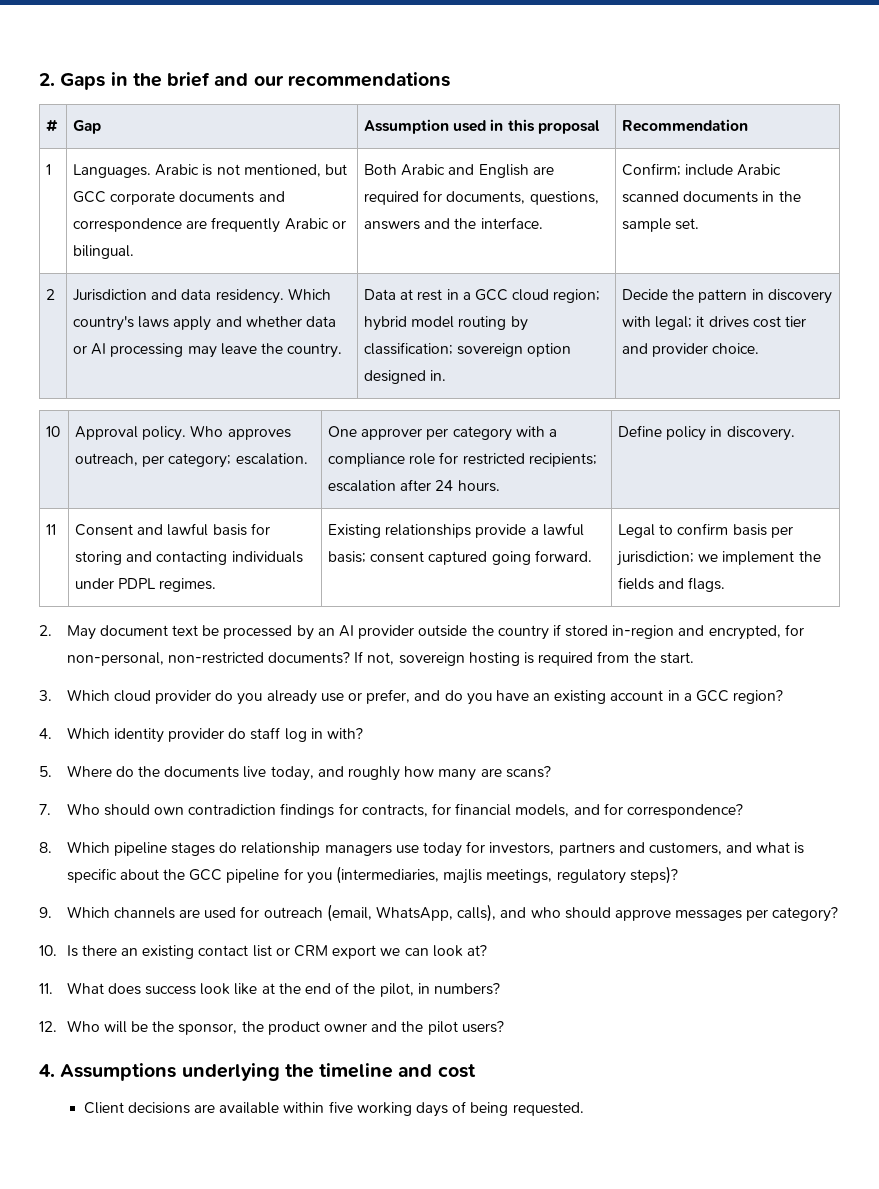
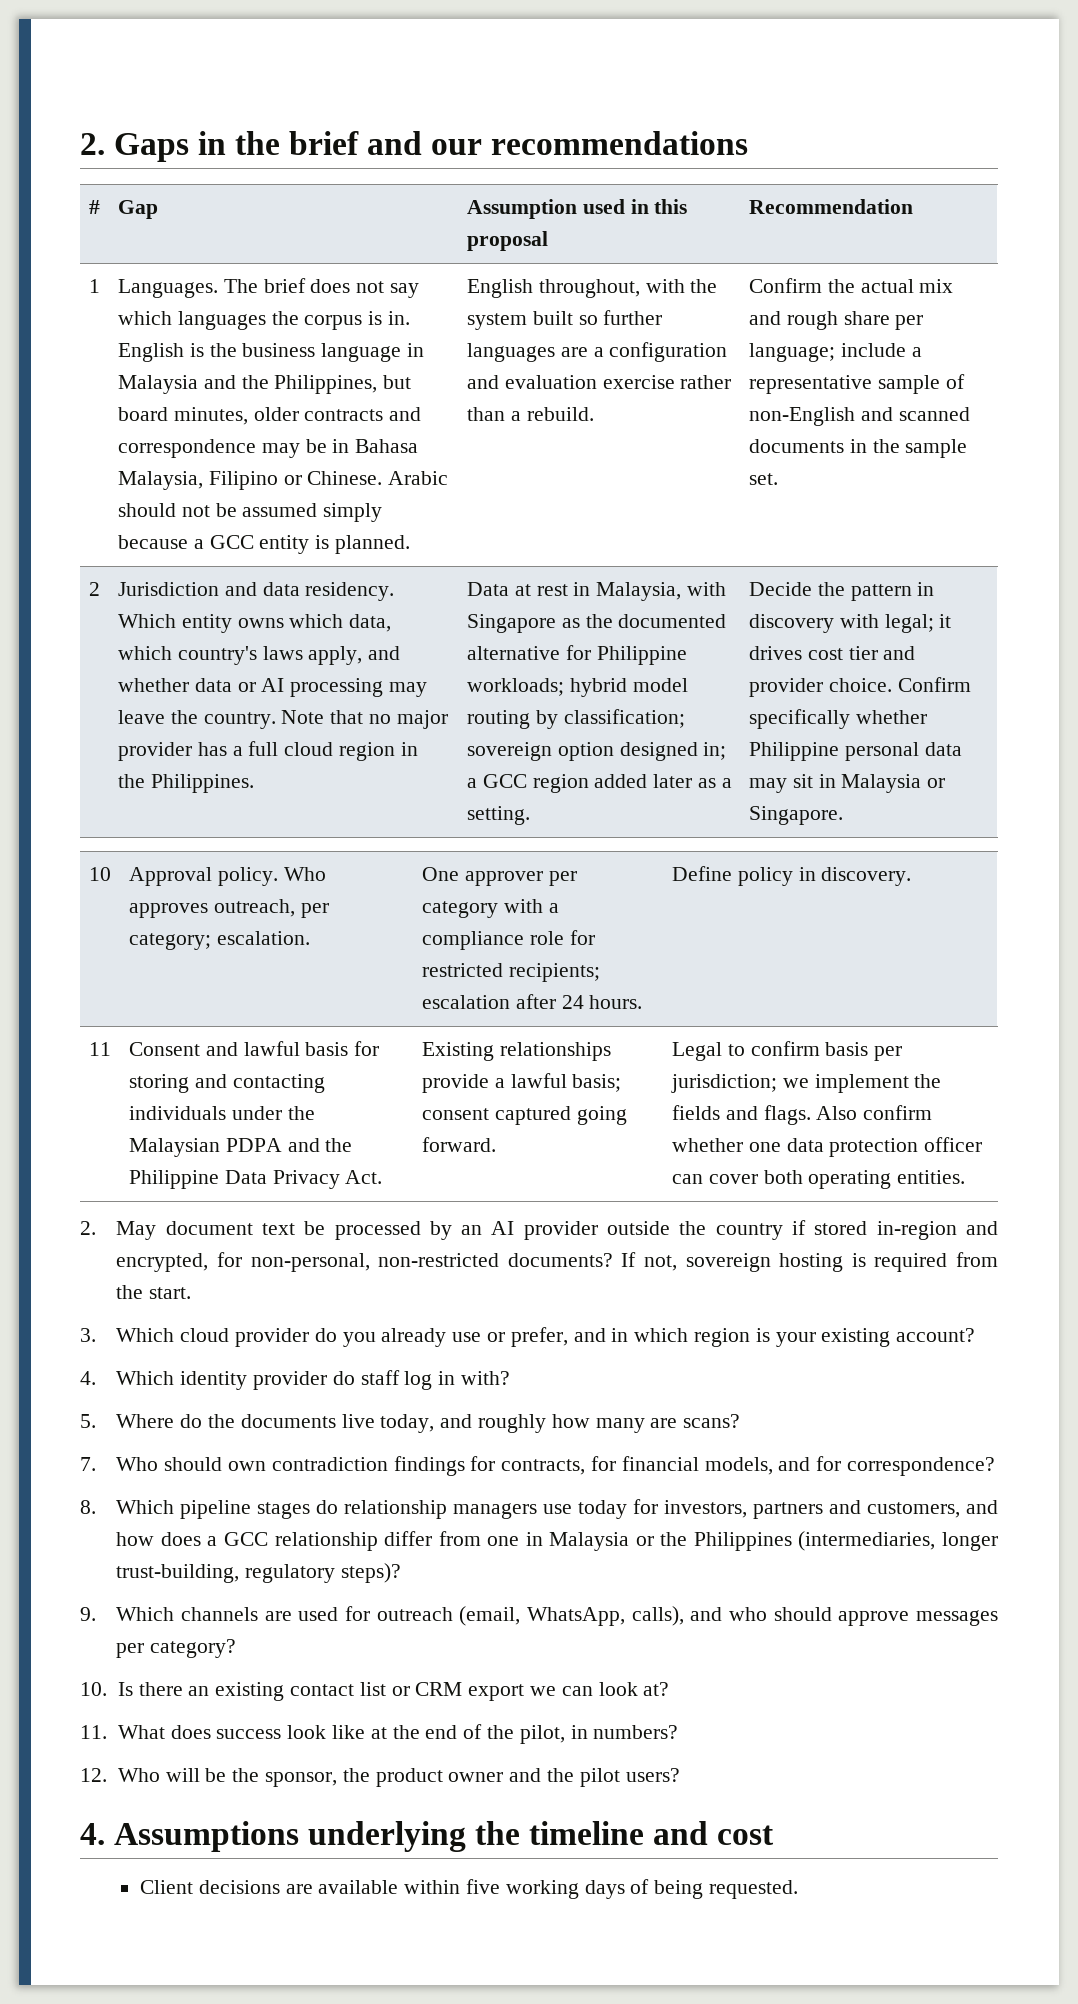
- Arabic is not mentioned, but GCC corporate documents and correspondence are frequently Arabic or bilingual. | Both Arabic and English are required for documents, questions, answers and the interface. | Confirm; include Arabic scanned documents in the sample set.
+ The brief does not say which languages the corpus is in. English is the business language in Malaysia and the Philippines, but board minutes, older contracts and correspondence may be in Bahasa Malaysia, Filipino or Chinese. Arabic should not be assumed simply because a GCC entity is planned. | English throughout, with the system built so further languages are a configuration and evaluation exercise rather than a rebuild. | Confirm the actual mix and rough share per language; include a representative sample of non-English and scanned documents in the sample set.
- Which country's laws apply and whether data or AI processing may leave the country. | Data at rest in a GCC cloud region; hybrid model routing by classification; sovereign option designed in.
+ Which entity owns which data, which country's laws apply, and whether data or AI processing may leave the country. Note that no major provider has a full cloud region in the Philippines. | Data at rest in Malaysia, with Singapore as the documented alternative for Philippine workloads; hybrid model routing by classification; sovereign option designed in; a GCC region added later as a setting.
+ Confirm specifically whether Philippine personal data may sit in Malaysia or Singapore.
- Consent and lawful basis for storing and contacting individuals under PDPL regimes.
+ Consent and lawful basis for storing and contacting individuals under the Malaysian PDPA and the Philippine Data Privacy Act.
+ Also confirm whether one data protection officer can cover both operating entities.
- 3. Which cloud provider do you already use or prefer, and do you have an existing account in a GCC region?
+ 3. Which cloud provider do you already use or prefer, and in which region is your existing account?
- 8. Which pipeline stages do relationship managers use today for investors, partners and customers, and what is specific about the GCC pipeline for you (intermediaries, majlis meetings, regulatory steps)?
+ 8. Which pipeline stages do relationship managers use today for investors, partners and customers, and how does a GCC relationship differ from one in Malaysia or the Philippines (intermediaries, longer trust-building, regulatory steps)?

